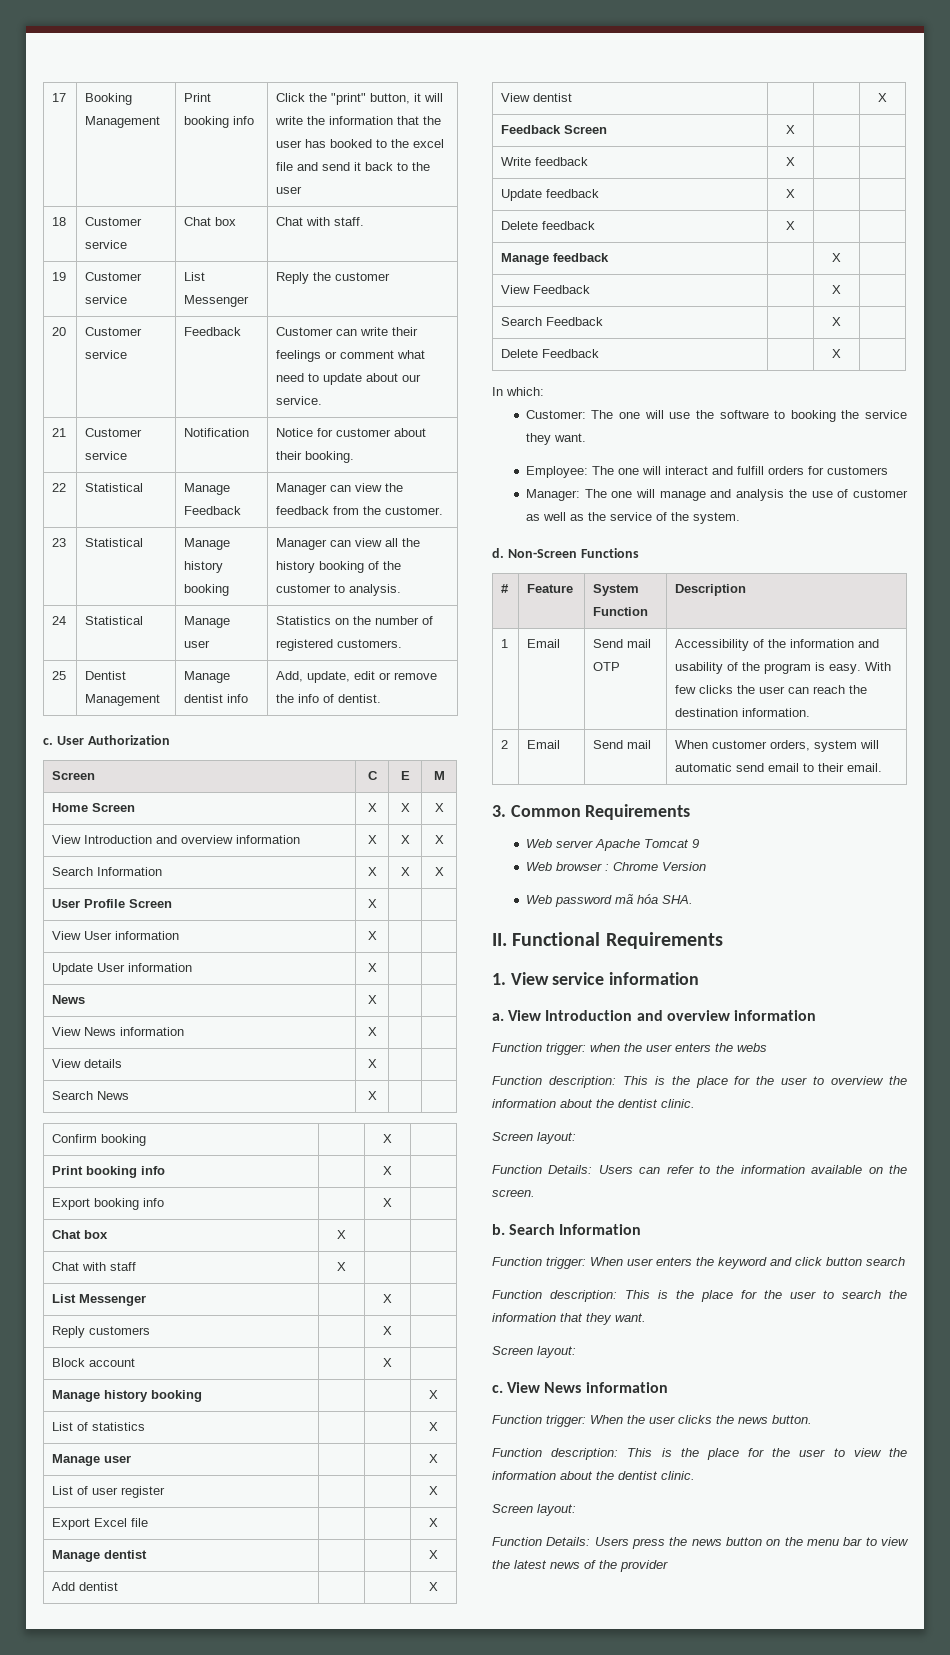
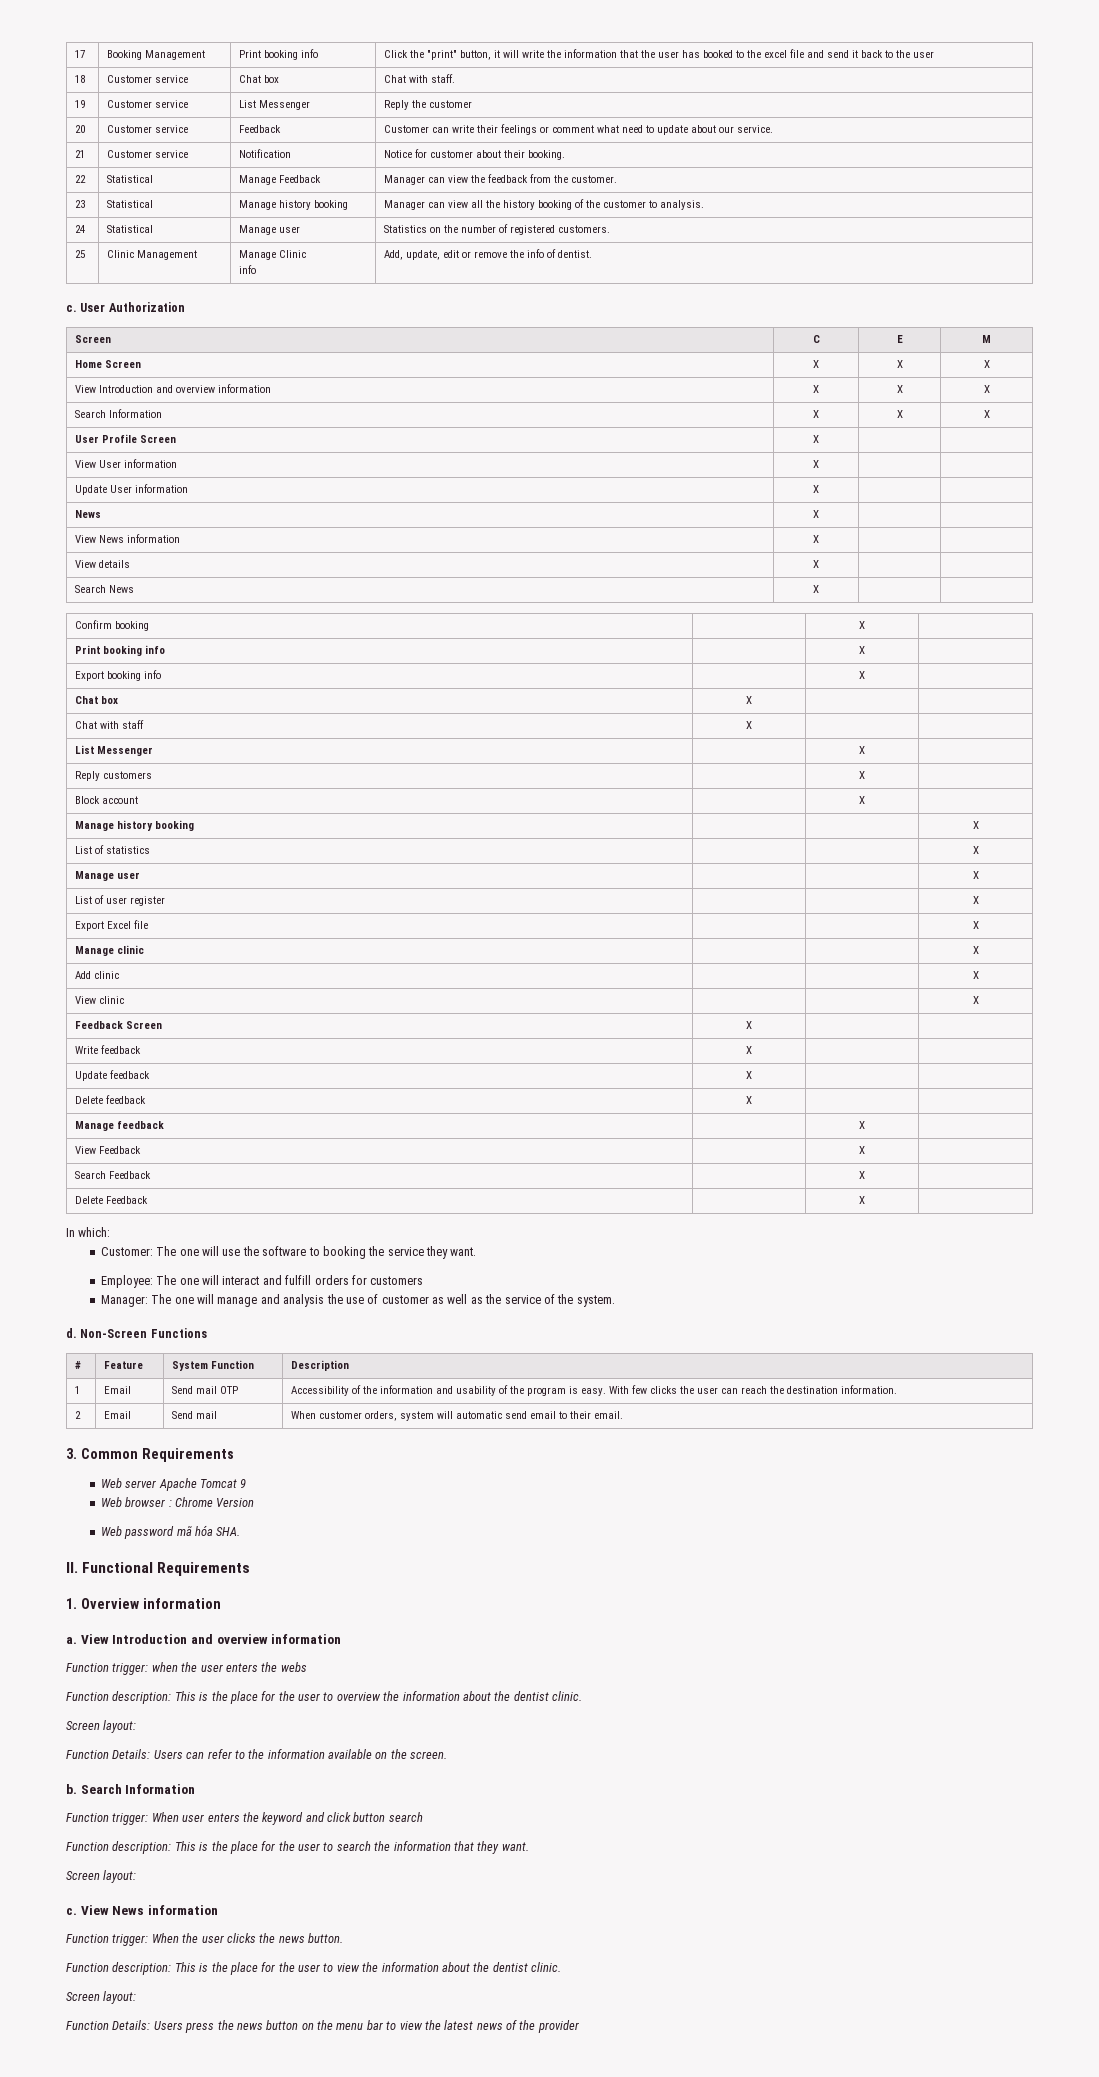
- 25 | Dentist Management | Manage dentist info | Add, update, edit or remove the info of dentist.
+ 25 | Clinic Management | Manage Clinic
+ info | Add, update, edit or remove the info of dentist.
- Manage dentist | | | X
+ Manage clinic | | | X
- Add dentist | | | X
- View dentist | | | X
+ Add clinic | | | X
+ View clinic | | | X
- 1. View service information
+ 1. Overview information

